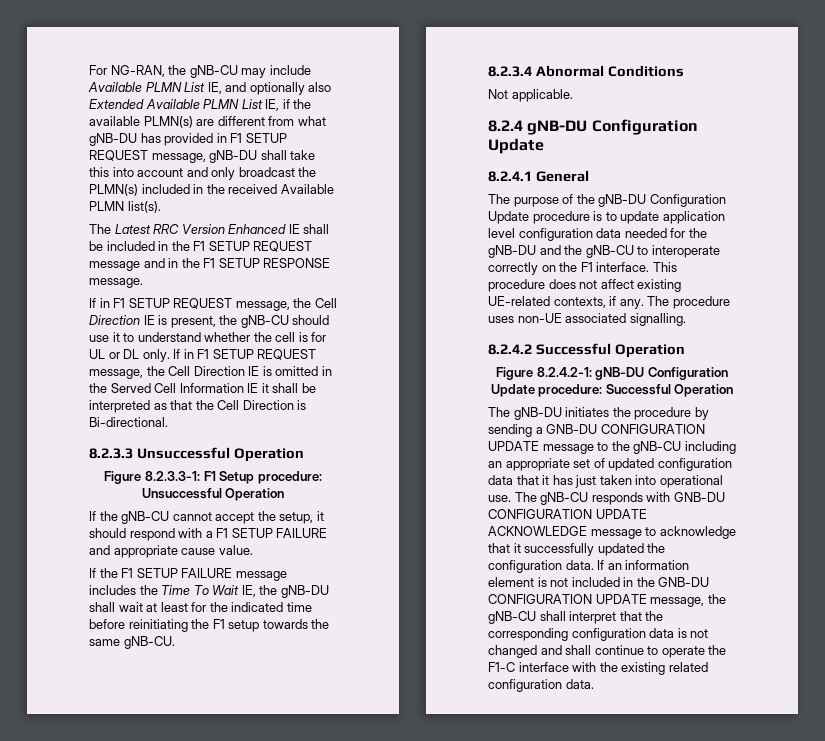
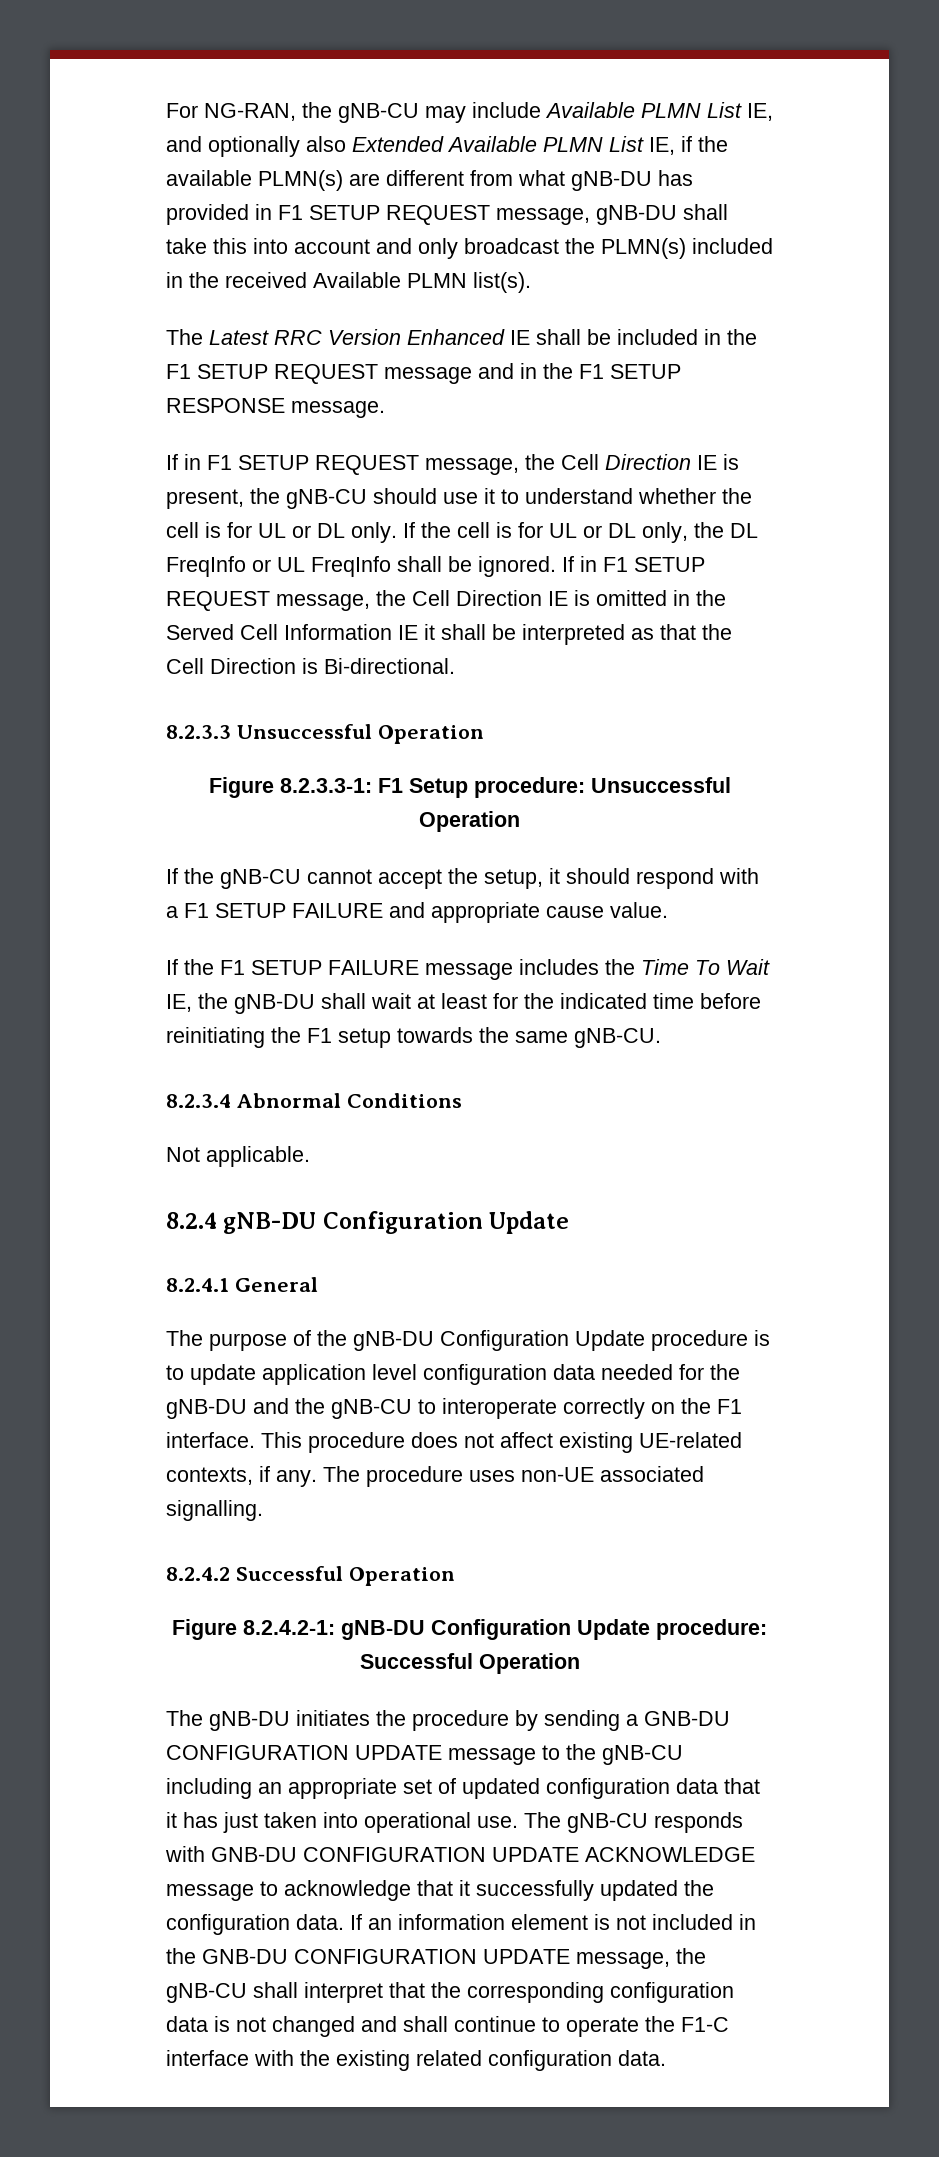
- If in F1 SETUP REQUEST message, the Cell Direction IE is omitted in the Served Cell Information IE it shall be interpreted as that the Cell Direction is Bi-directional.
+ If the cell is for UL or DL only, the DL FreqInfo or UL FreqInfo shall be ignored. If in F1 SETUP REQUEST message, the Cell Direction IE is omitted in the Served Cell Information IE it shall be interpreted as that the Cell Direction is Bi-directional.

